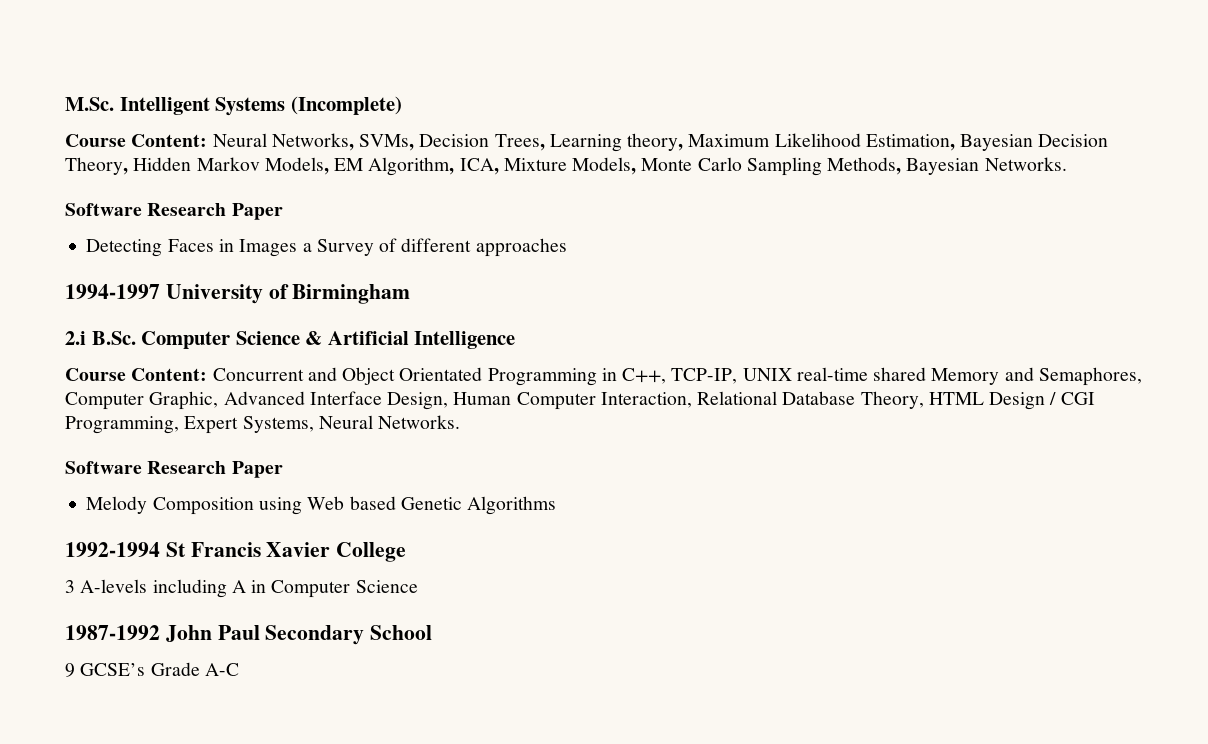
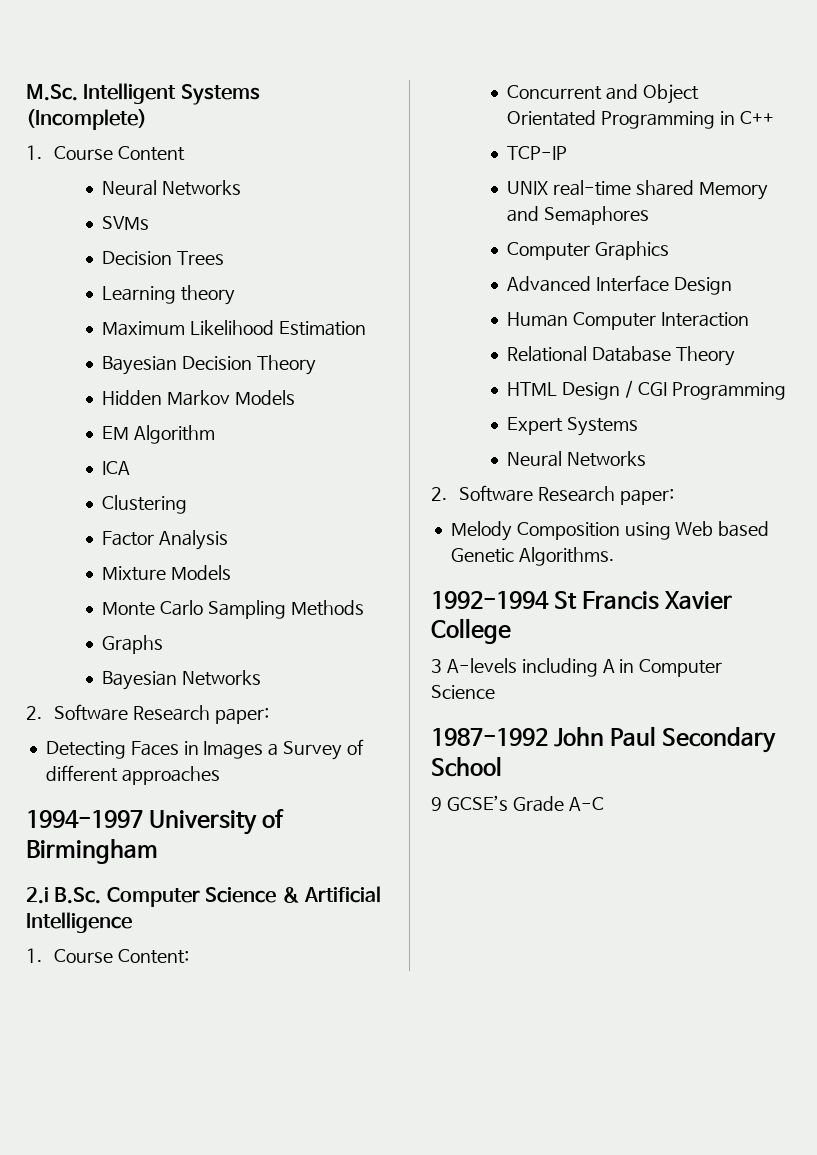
- Course Content: Neural Networks, SVMs, Decision Trees, Learning theory, Maximum Likelihood Estimation, Bayesian Decision Theory, Hidden Markov Models, EM Algorithm, ICA, Mixture Models, Monte Carlo Sampling Methods, Bayesian Networks.
- Software Research Paper
+ 1. Course Content
+ Neural Networks
+ SVMs
+ Decision Trees
+ Learning theory
+ Maximum Likelihood Estimation
+ Bayesian Decision Theory
+ Hidden Markov Models
+ EM Algorithm
+ ICA
+ Clustering
+ Factor Analysis
+ Mixture Models
+ Monte Carlo Sampling Methods
+ Graphs
+ Bayesian Networks
+ 2. Software Research paper:
- Course Content: Concurrent and Object Orientated Programming in C++, TCP-IP, UNIX real-time shared Memory and Semaphores, Computer Graphic, Advanced Interface Design, Human Computer Interaction, Relational Database Theory, HTML Design / CGI Programming, Expert Systems, Neural Networks.
- Software Research Paper
+ 1. Course Content:
+ Concurrent and Object Orientated Programming in C++
+ TCP-IP
+ UNIX real-time shared Memory and Semaphores
+ Computer Graphics
+ Advanced Interface Design
+ Human Computer Interaction
+ Relational Database Theory
+ HTML Design / CGI Programming
+ Expert Systems
+ Neural Networks
+ 2. Software Research paper:
- Melody Composition using Web based Genetic Algorithms
+ Melody Composition using Web based Genetic Algorithms.

